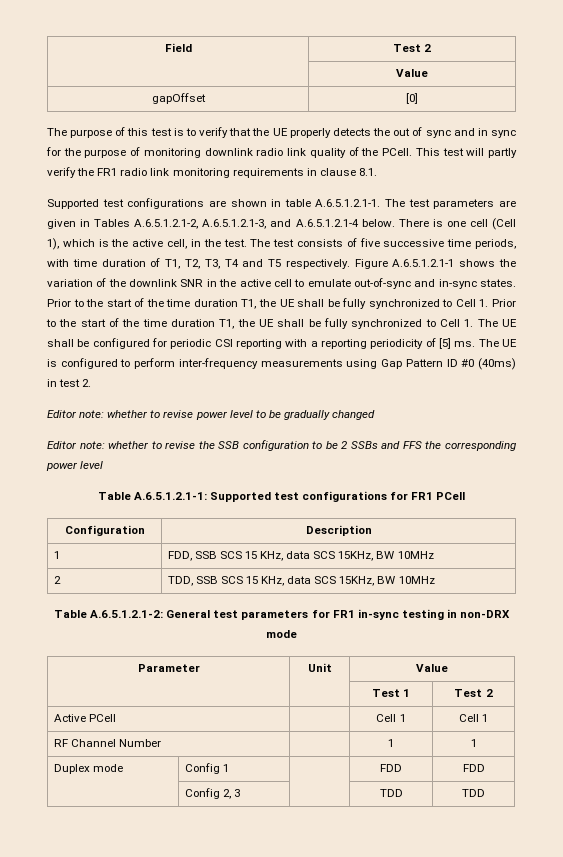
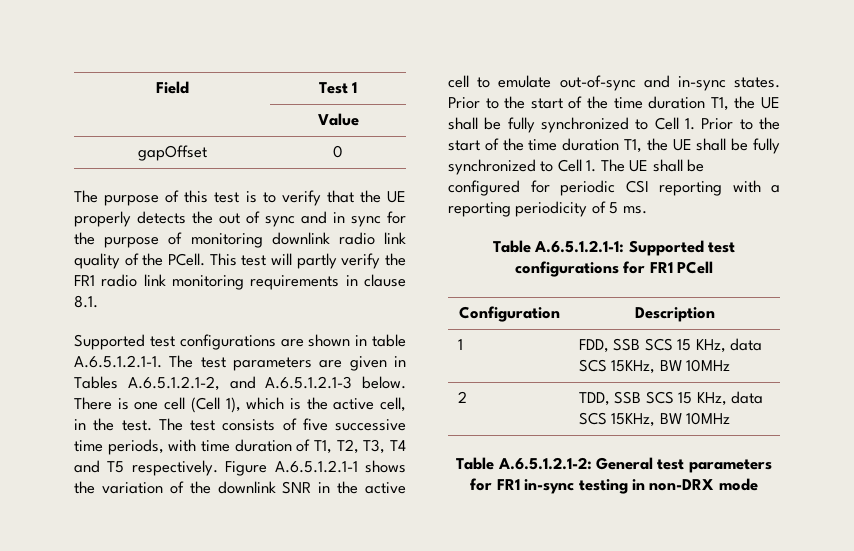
- Field | Test 2
+ Field | Test 1
- gapOffset | [0]
+ gapOffset | 0
- Supported test configurations are shown in table A.6.5.1.2.1-1. The test parameters are given in Tables A.6.5.1.2.1-2, A.6.5.1.2.1-3, and A.6.5.1.2.1-4 below.
+ Supported test configurations are shown in table A.6.5.1.2.1-1. The test parameters are given in Tables A.6.5.1.2.1-2, and A.6.5.1.2.1-3 below.
- Prior to the start of the time duration T1, the UE shall be fully synchronized to Cell 1. Prior to the start of the time duration T1, the UE shall be fully synchronized to Cell 1. The UE shall be configured for periodic CSI reporting with a reporting periodicity of [5] ms. The UE is configured to perform inter-frequency measurements using Gap Pattern ID #0 (40ms) in test 2.
- Editor note: whether to revise power level to be gradually changed
- Editor note: whether to revise the SSB configuration to be 2 SSBs and FFS the corresponding power level
+ Prior to the start of the time duration T1, the UE shall be fully synchronized to Cell 1. Prior to the start of the time duration T1, the UE shall be fully synchronized to Cell 1. The UE shall be configured for periodic CSI reporting with a reporting periodicity of 5 ms.
- Parameter | Unit | Value
- | | Test 1 | Test 2
- Active PCell | | Cell 1 | Cell 1
- RF Channel Number | | 1 | 1
- Duplex mode | Config 1 | | FDD | FDD
- | Config 2, 3 | | TDD | TDD

